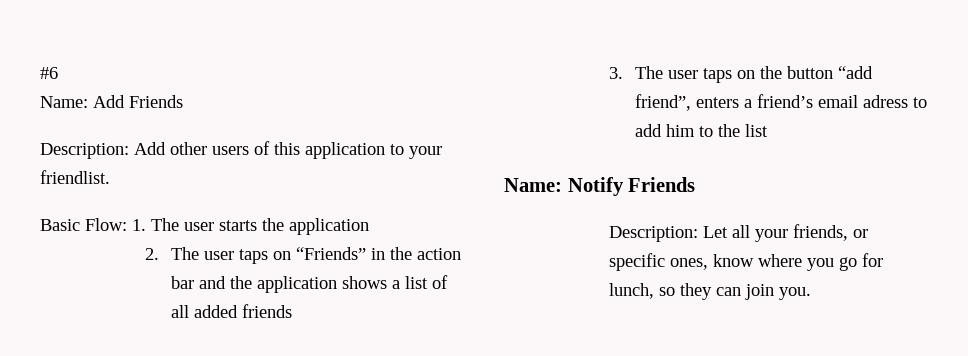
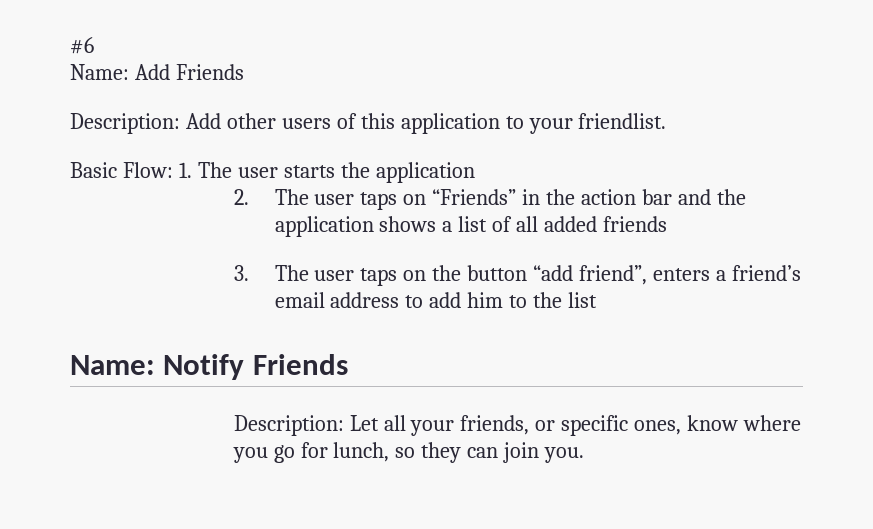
- 3. The user taps on the button “add friend”, enters a friend’s email adress to add him to the list
+ 3. The user taps on the button “add friend”, enters a friend’s email address to add him to the list

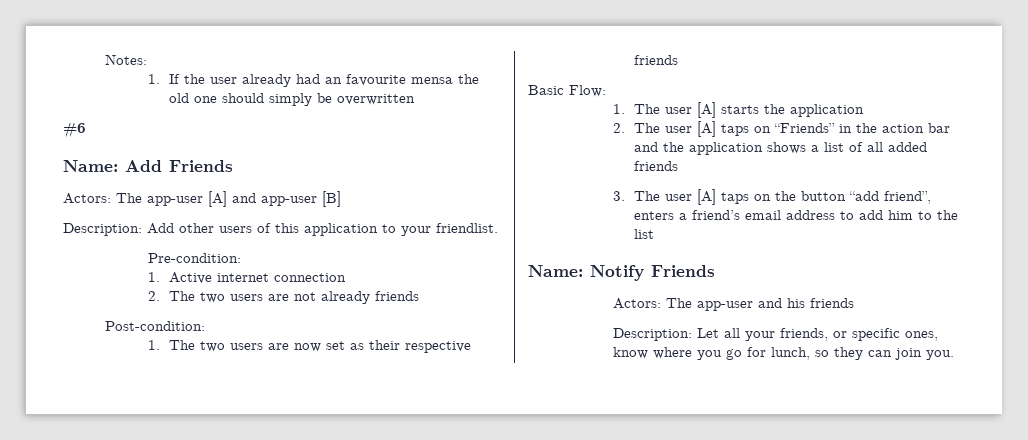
+ Notes:
+ 1. If the user already had an favourite mensa the old one should simply be overwritten
  #6
  Name: Add Friends
+ Actors: The app-user [A] and app-user [B]
+ Pre-condition:
+ 1. Active internet connection
+ 2. The two users are not already friends
+ Post-condition:
+ 1. The two users are now set as their respective friends
- Basic Flow: 1. The user starts the application
+ Basic Flow:
+ 1. The user [A] starts the application
- 2. The user taps on “Friends” in the action bar and the application shows a list of all added friends
+ 2. The user [A] taps on “Friends” in the action bar and the application shows a list of all added friends
- 3. The user taps on the button “add friend”, enters a friend’s email address to add him to the list
+ 3. The user [A] taps on the button “add friend”, enters a friend’s email address to add him to the list
+ Actors: The app-user and his friends

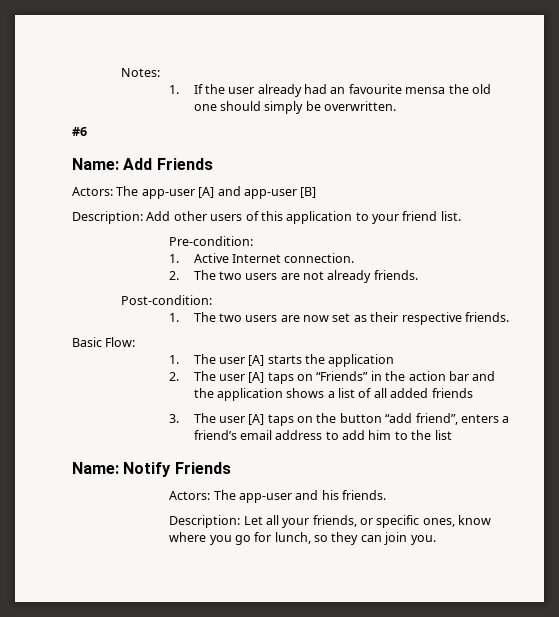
- 1. If the user already had an favourite mensa the old one should simply be overwritten
+ 1. If the user already had an favourite mensa the old one should simply be overwritten.
- Description: Add other users of this application to your friendlist.
+ Description: Add other users of this application to your friend list.
- 1. Active internet connection
+ 1. Active Internet connection.
- 2. The two users are not already friends
+ 2. The two users are not already friends.
- 1. The two users are now set as their respective friends
+ 1. The two users are now set as their respective friends.
- Actors: The app-user and his friends
+ Actors: The app-user and his friends.

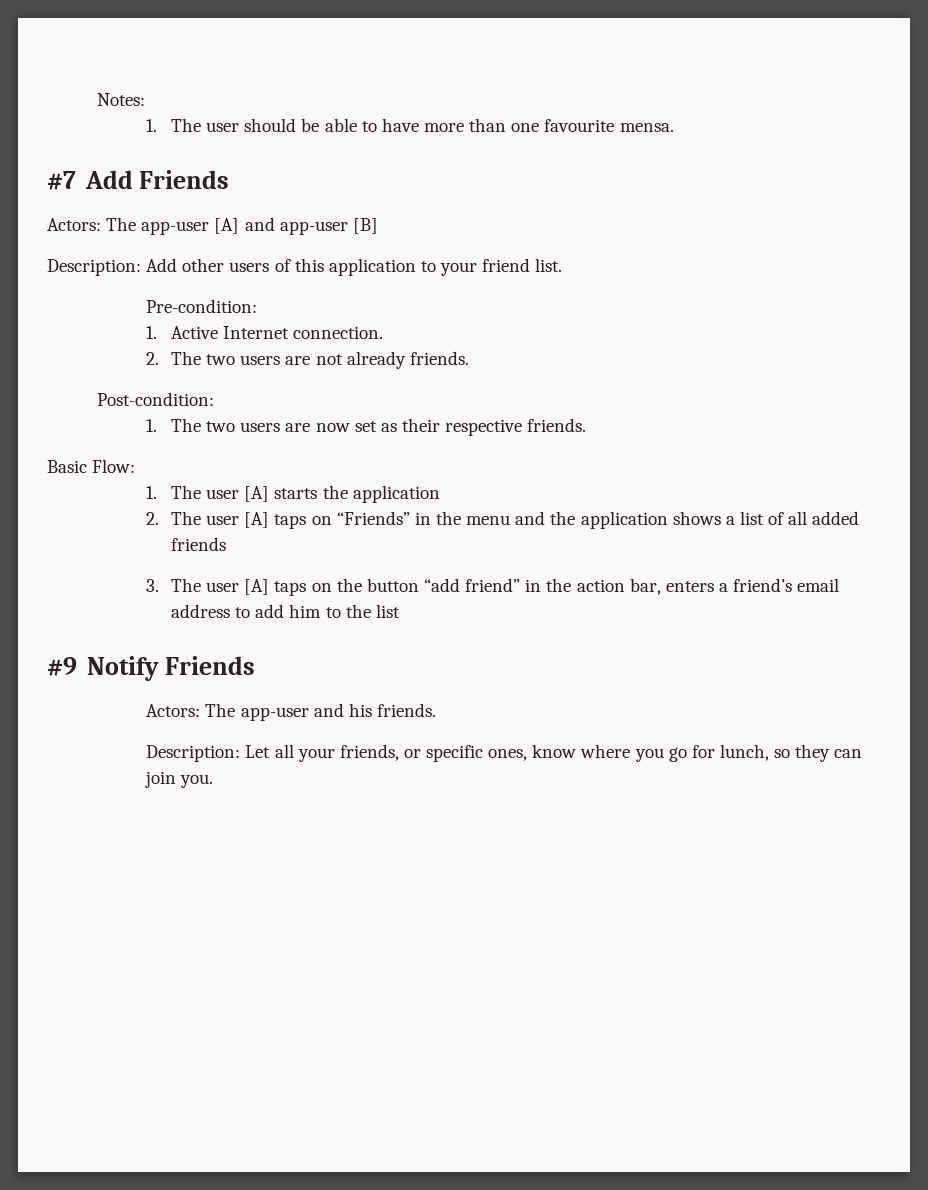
- 1. If the user already had an favourite mensa the old one should simply be overwritten.
- #6
- Name: Add Friends
+ 1. The user should be able to have more than one favourite mensa.
+ #7 Add Friends
- 2. The user [A] taps on “Friends” in the action bar and the application shows a list of all added friends
+ 2. The user [A] taps on “Friends” in the menu and the application shows a list of all added friends
- 3. The user [A] taps on the button “add friend”, enters a friend’s email address to add him to the list
+ 3. The user [A] taps on the button “add friend” in the action bar, enters a friend’s email address to add him to the list
- Name: Notify Friends
+ #9 Notify Friends

